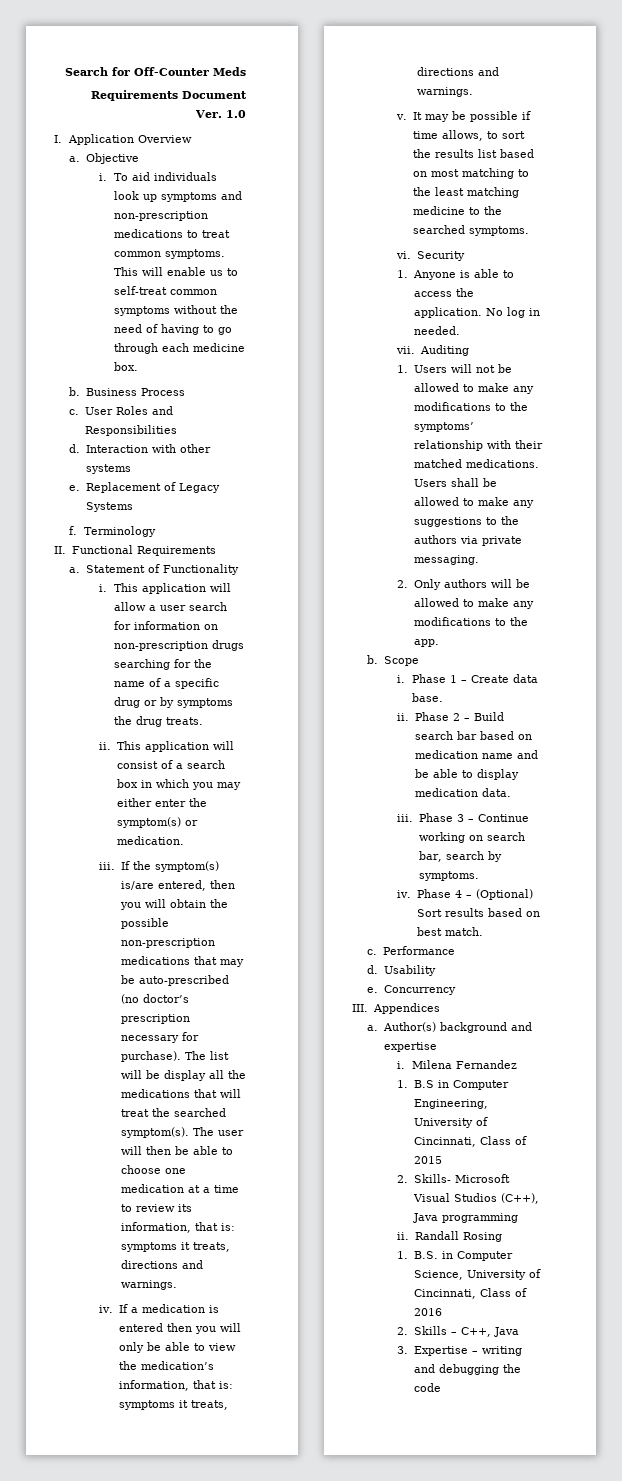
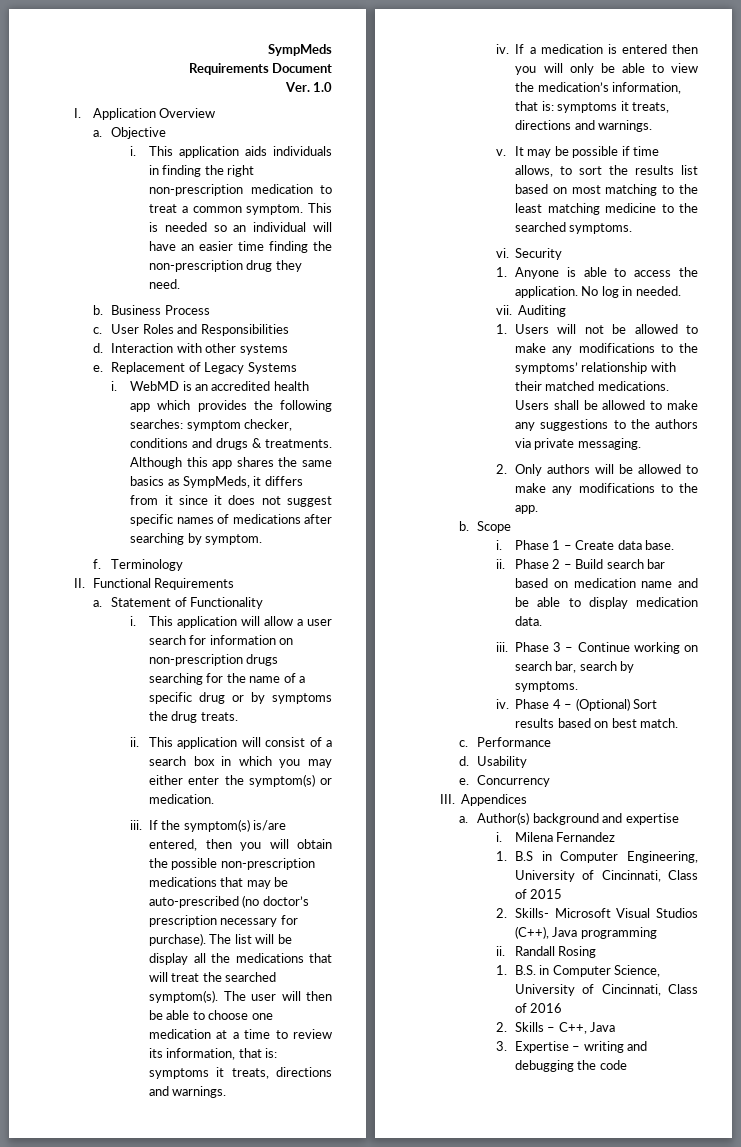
- Search for Off-Counter Meds
+ SympMeds
- To aid individuals look up symptoms and non-prescription medications to treat common symptoms. This will enable us to self-treat common symptoms without the need of having to go through each medicine box.
+ This application aids individuals in finding the right non-prescription medication to treat a common symptom. This is needed so an individual will have an easier time finding the non-prescription drug they need.
+ i. WebMD is an accredited health app which provides the following searches: symptom checker, conditions and drugs & treatments. Although this app shares the same basics as SympMeds, it differs from it since it does not suggest specific names of medications after searching by symptom.

